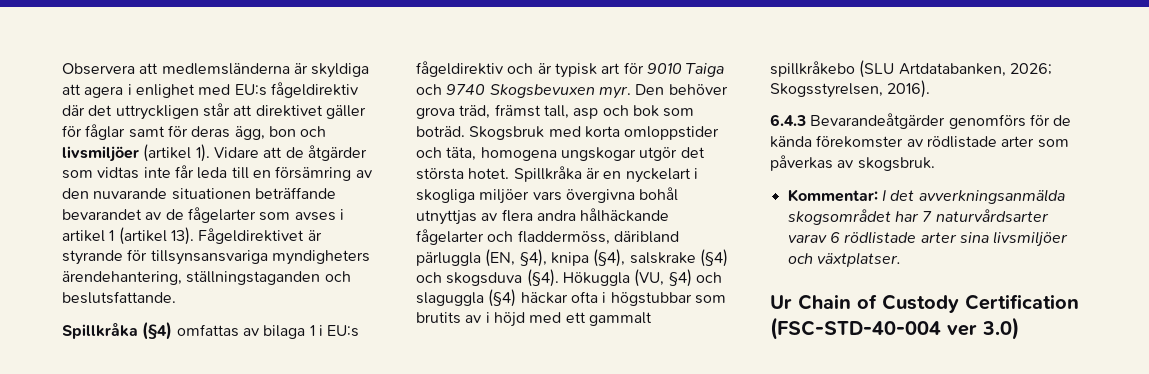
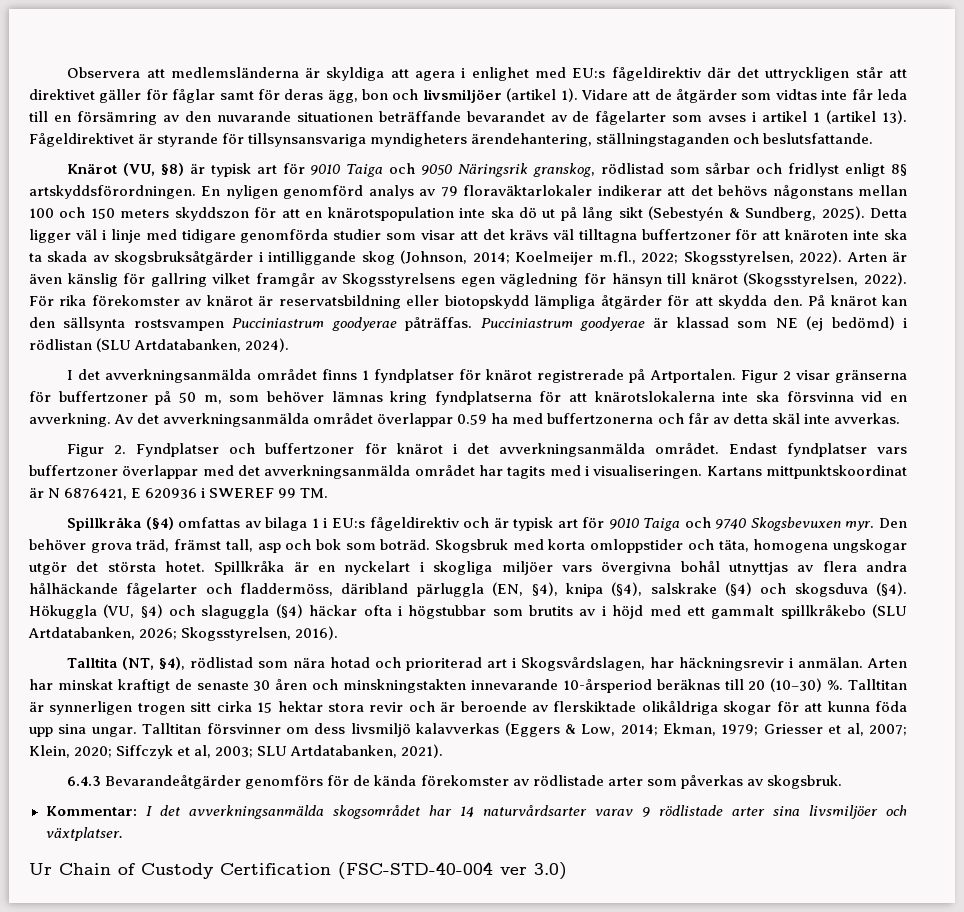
+ Knärot (VU, §8) är typisk art för 9010 Taiga och 9050 Näringsrik granskog, rödlistad som sårbar och fridlyst enligt 8§ artskyddsförordningen. En nyligen genomförd analys av 79 floraväktarlokaler indikerar att det behövs någonstans mellan 100 och 150 meters skyddszon för att en knärotspopulation inte ska dö ut på lång sikt (Sebestyén & Sundberg, 2025). Detta ligger väl i linje med tidigare genomförda studier som visar att det krävs väl tilltagna buffertzoner för att knäroten inte ska ta skada av skogsbruksåtgärder i intilliggande skog (Johnson, 2014; Koelmeijer m.fl., 2022; Skogsstyrelsen, 2022). Arten är även känslig för gallring vilket framgår av Skogsstyrelsens egen vägledning för hänsyn till knärot (Skogsstyrelsen, 2022). För rika förekomster av knärot är reservatsbildning eller biotopskydd lämpliga åtgärder för att skydda den. På knärot kan den sällsynta rostsvampen Pucciniastrum goodyerae påträffas. Pucciniastrum goodyerae är klassad som NE (ej bedömd) i rödlistan (SLU Artdatabanken, 2024).
+ I det avverkningsanmälda området finns 1 fyndplatser för knärot registrerade på Artportalen. Figur 2 visar gränserna för buffertzoner på 50 m, som behöver lämnas kring fyndplatserna för att knärotslokalerna inte ska försvinna vid en avverkning. Av det avverkningsanmälda området överlappar 0.59 ha med buffertzonerna och får av detta skäl inte avverkas.
+ Figur 2. Fyndplatser och buffertzoner för knärot i det avverkningsanmälda området. Endast fyndplatser vars buffertzoner överlappar med det avverkningsanmälda området har tagits med i visualiseringen. Kartans mittpunktskoordinat är N 6876421, E 620936 i SWEREF 99 TM.
+ Talltita (NT, §4), rödlistad som nära hotad och prioriterad art i Skogsvårdslagen, har häckningsrevir i anmälan. Arten har minskat kraftigt de senaste 30 åren och minskningstakten innevarande 10-årsperiod beräknas till 20 (10–30) %. Talltitan är synnerligen trogen sitt cirka 15 hektar stora revir och är beroende av flerskiktade olikåldriga skogar för att kunna föda upp sina ungar. Talltitan försvinner om dess livsmiljö kalavverkas (Eggers & Low, 2014; Ekman, 1979; Griesser et al, 2007; Klein, 2020; Siffczyk et al, 2003; SLU Artdatabanken, 2021).
- Kommentar: I det avverkningsanmälda skogsområdet har 7 naturvårdsarter varav 6 rödlistade arter sina livsmiljöer och växtplatser.
+ Kommentar: I det avverkningsanmälda skogsområdet har 14 naturvårdsarter varav 9 rödlistade arter sina livsmiljöer och växtplatser.

